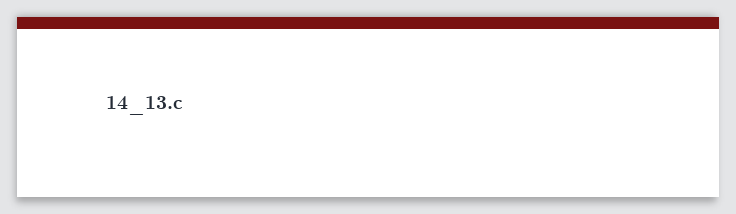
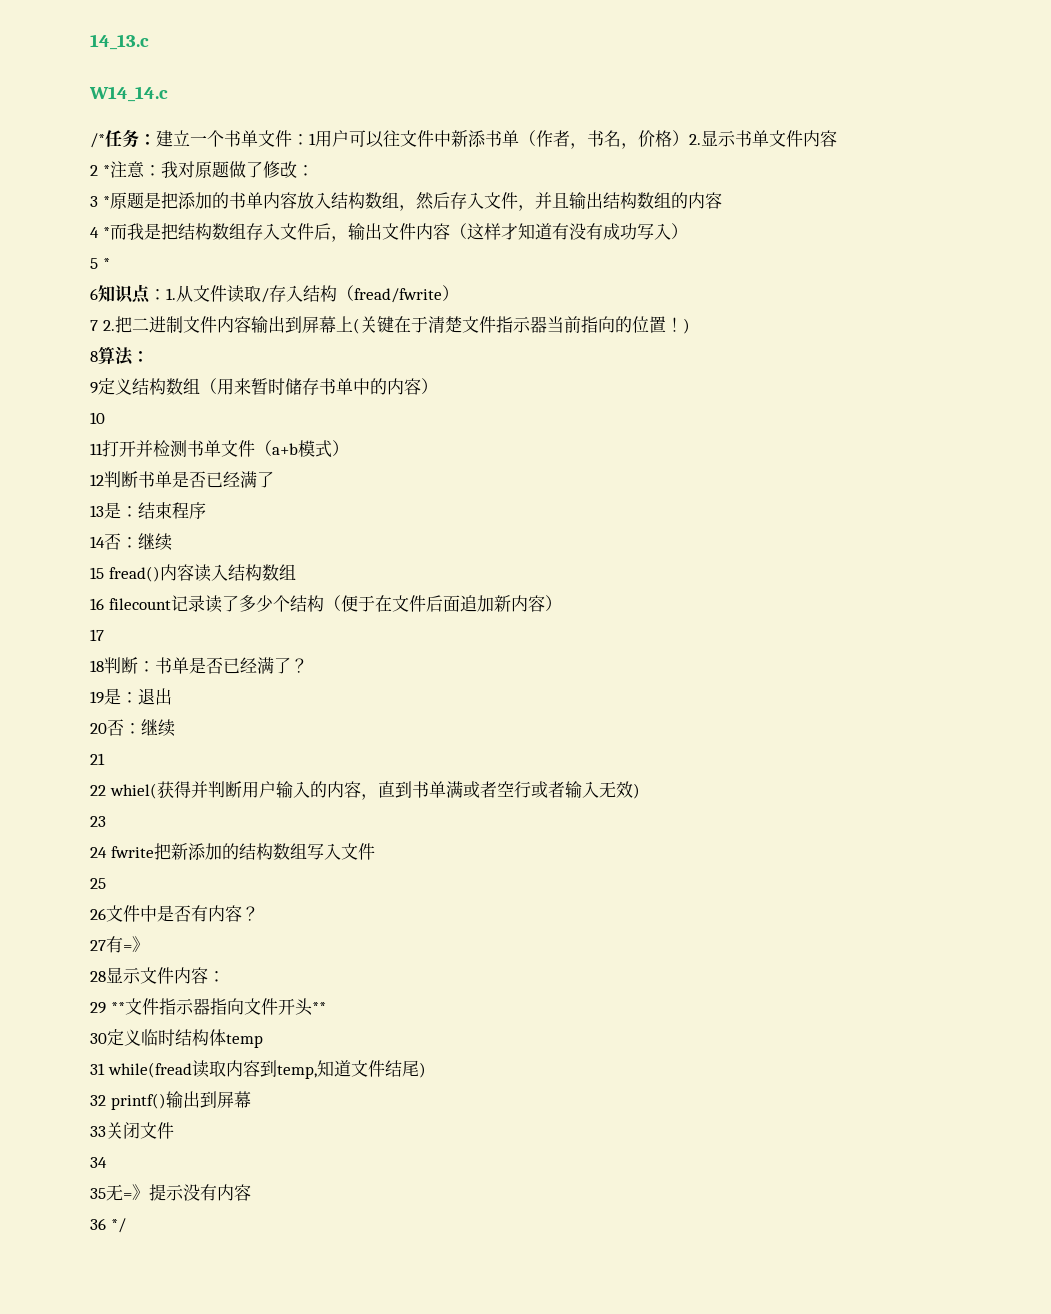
+ W14_14.c
+ /*任务：建立一个书单文件：1用户可以往文件中新添书单（作者，书名，价格）2.显示书单文件内容
+ 2 *注意：我对原题做了修改：
+ 3 *原题是把添加的书单内容放入结构数组，然后存入文件，并且输出结构数组的内容
+ 4 *而我是把结构数组存入文件后，输出文件内容（这样才知道有没有成功写入）
+ 5 *
+ 6知识点：1.从文件读取/存入结构（fread/fwrite）
+ 7 2.把二进制文件内容输出到屏幕上(关键在于清楚文件指示器当前指向的位置！)
+ 8算法：
+ 9定义结构数组（用来暂时储存书单中的内容）
+ 10
+ 11打开并检测书单文件（a+b模式）
+ 12判断书单是否已经满了
+ 13是：结束程序
+ 14否：继续
+ 15 fread()内容读入结构数组
+ 16 filecount记录读了多少个结构（便于在文件后面追加新内容）
+ 17
+ 18判断：书单是否已经满了？
+ 19是：退出
+ 20否：继续
+ 21
+ 22 whiel(获得并判断用户输入的内容，直到书单满或者空行或者输入无效)
+ 23
+ 24 fwrite把新添加的结构数组写入文件
+ 25
+ 26文件中是否有内容？
+ 27有=》
+ 28显示文件内容：
+ 29 **文件指示器指向文件开头**
+ 30定义临时结构体temp
+ 31 while(fread读取内容到temp,知道文件结尾)
+ 32 printf()输出到屏幕
+ 33关闭文件
+ 34
+ 35无=》提示没有内容
+ 36 */

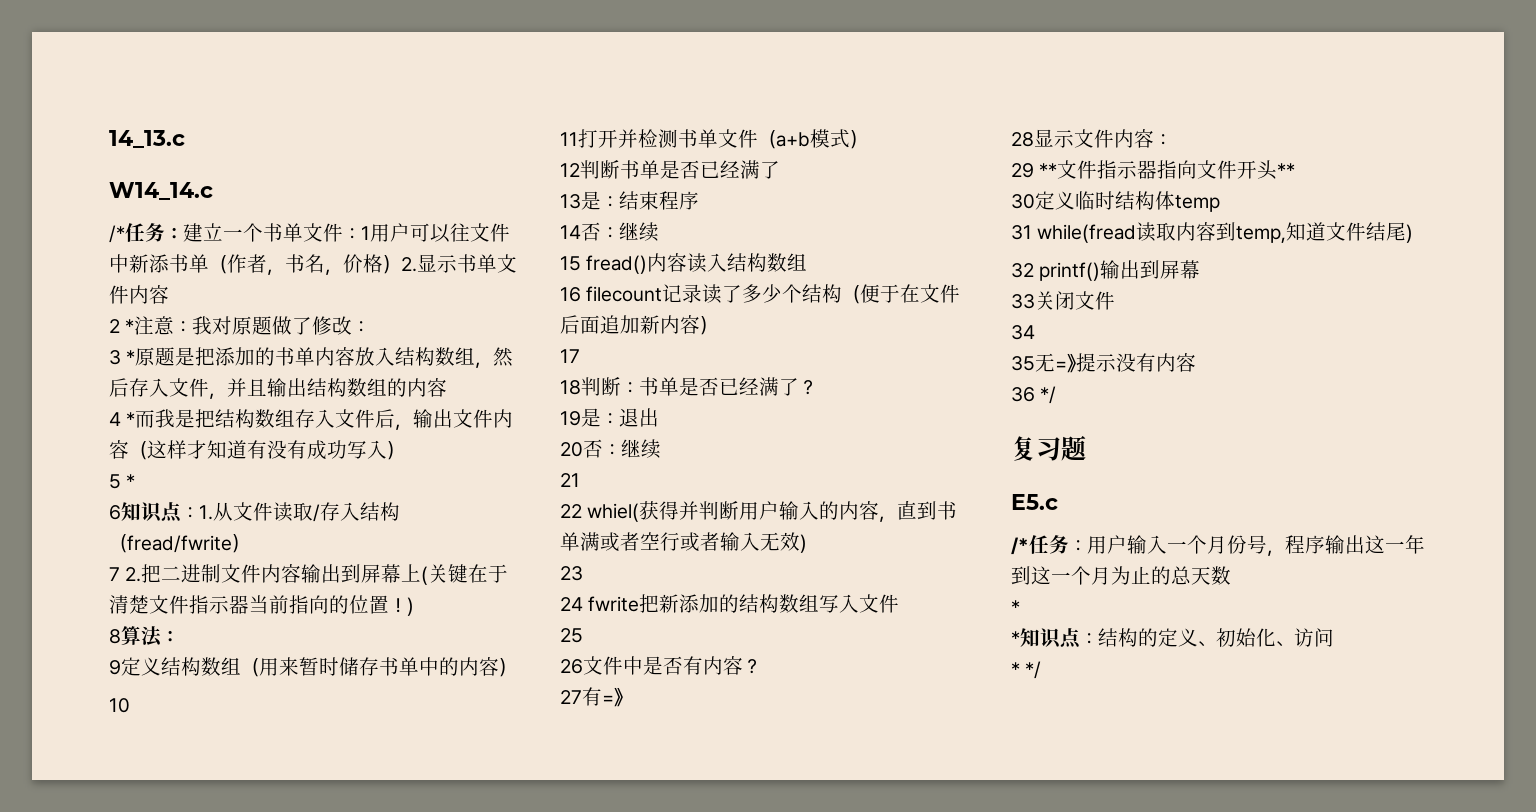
+ 复习题
+ E5.c
+ /*任务：用户输入一个月份号，程序输出这一年到这一个月为止的总天数
+ *
+ *知识点：结构的定义、初始化、访问
+ * */

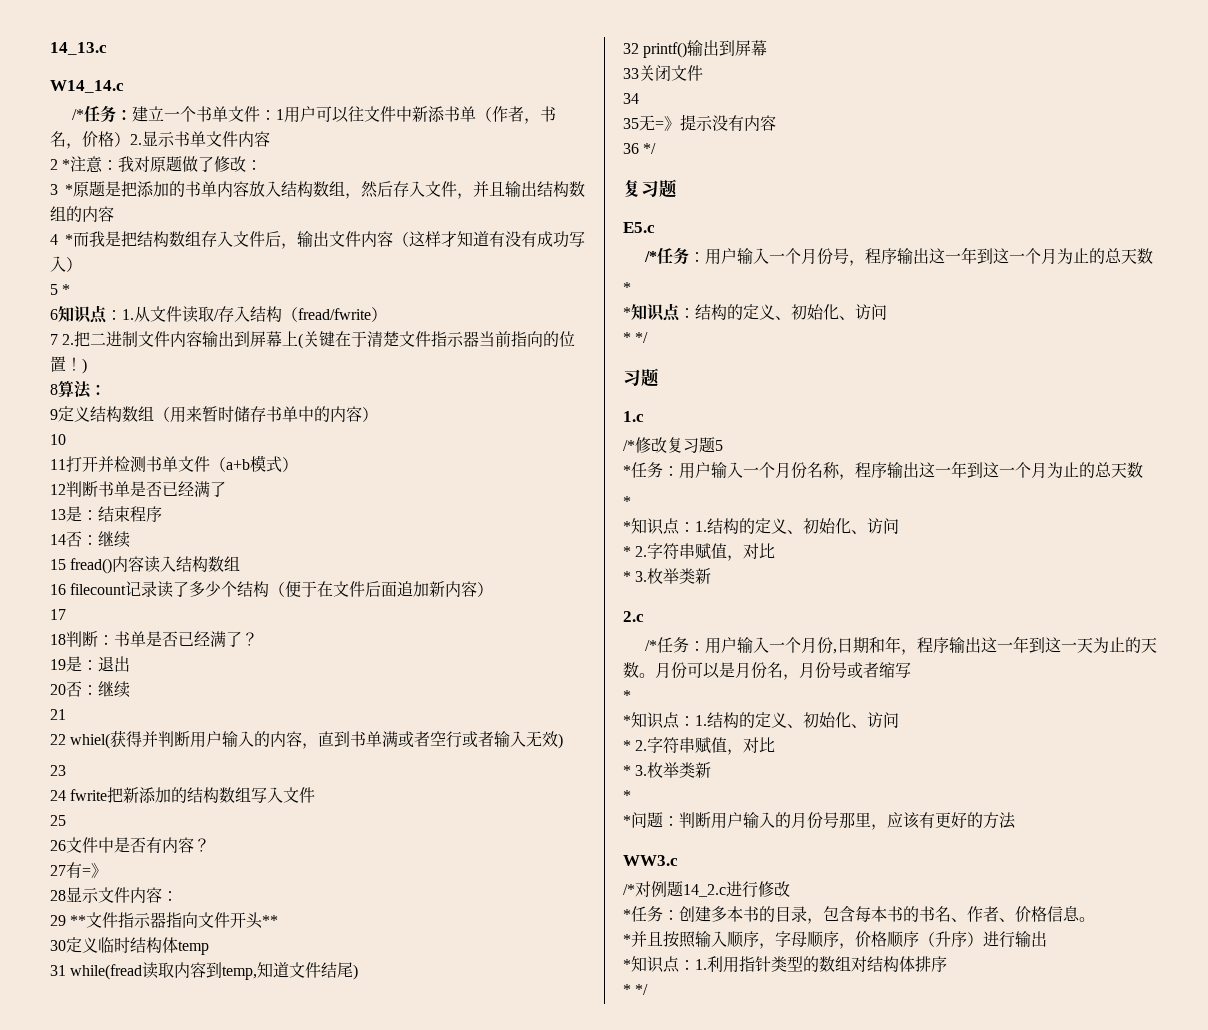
  *知识点：结构的定义、初始化、访问
+ * */
+ 习题
+ 1.c
+ /*修改复习题5
+ *任务：用户输入一个月份名称，程序输出这一年到这一个月为止的总天数
+ *
+ *知识点：1.结构的定义、初始化、访问
+ * 2.字符串赋值，对比
+ * 3.枚举类新
+ 2.c
+ /*任务：用户输入一个月份,日期和年，程序输出这一年到这一天为止的天数。月份可以是月份名，月份号或者缩写
+ *
+ *知识点：1.结构的定义、初始化、访问
+ * 2.字符串赋值，对比
+ * 3.枚举类新
+ *
+ *问题：判断用户输入的月份号那里，应该有更好的方法
+ WW3.c
+ /*对例题14_2.c进行修改
+ *任务：创建多本书的目录，包含每本书的书名、作者、价格信息。
+ *并且按照输入顺序，字母顺序，价格顺序（升序）进行输出
+ *知识点：1.利用指针类型的数组对结构体排序

